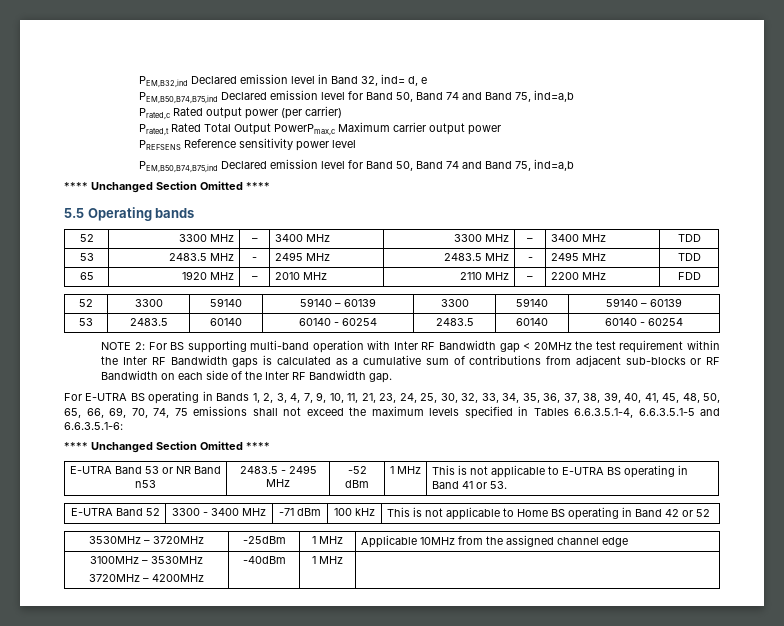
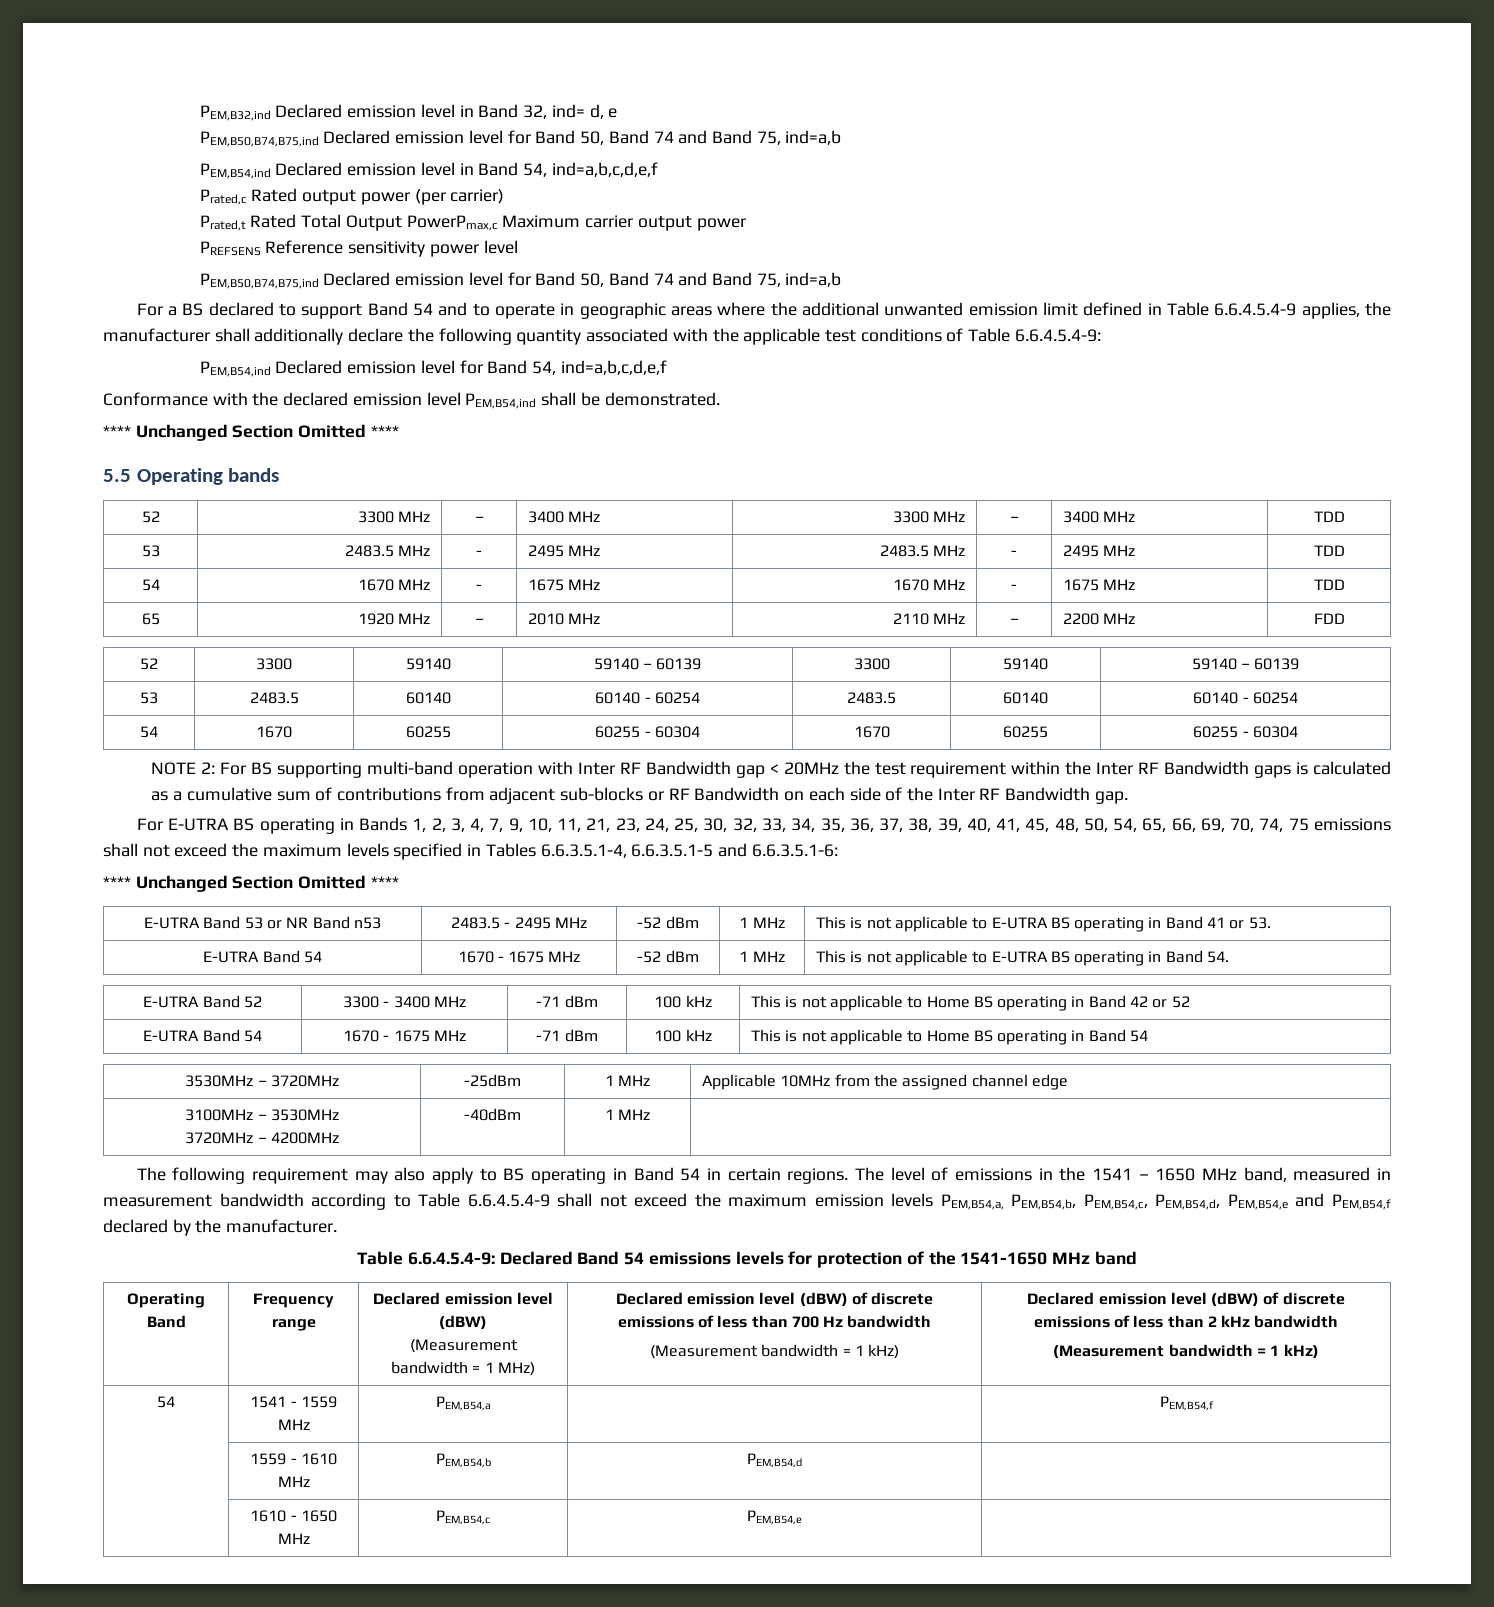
+ PEM,B54,ind Declared emission level in Band 54, ind=a,b,c,d,e,f
+ For a BS declared to support Band 54 and to operate in geographic areas where the additional unwanted emission limit defined in Table 6.6.4.5.4-9 applies, the manufacturer shall additionally declare the following quantity associated with the applicable test conditions of Table 6.6.4.5.4-9:
+ PEM,B54,ind Declared emission level for Band 54, ind=a,b,c,d,e,f
+ Conformance with the declared emission level PEM,B54,ind shall be demonstrated.
+ 54 | 1670 MHz | - | 1675 MHz | 1670 MHz | - | 1675 MHz | TDD
+ 54 | 1670 | 60255 | 60255 - 60304 | 1670 | 60255 | 60255 - 60304
- For E-UTRA BS operating in Bands 1, 2, 3, 4, 7, 9, 10, 11, 21, 23, 24, 25, 30, 32, 33, 34, 35, 36, 37, 38, 39, 40, 41, 45, 48, 50, 65, 66, 69, 70, 74, 75 emissions shall not exceed the maximum levels specified in Tables 6.6.3.5.1-4, 6.6.3.5.1-5 and 6.6.3.5.1-6:
+ For E-UTRA BS operating in Bands 1, 2, 3, 4, 7, 9, 10, 11, 21, 23, 24, 25, 30, 32, 33, 34, 35, 36, 37, 38, 39, 40, 41, 45, 48, 50, 54, 65, 66, 69, 70, 74, 75 emissions shall not exceed the maximum levels specified in Tables 6.6.3.5.1-4, 6.6.3.5.1-5 and 6.6.3.5.1-6:
+ E-UTRA Band 54 | 1670 - 1675 MHz | -52 dBm | 1 MHz | This is not applicable to E-UTRA BS operating in Band 54.
+ E-UTRA Band 54 | 1670 - 1675 MHz | -71 dBm | 100 kHz | This is not applicable to Home BS operating in Band 54
+ The following requirement may also apply to BS operating in Band 54 in certain regions. The level of emissions in the 1541 – 1650 MHz band, measured in measurement bandwidth according to Table 6.6.4.5.4-9 shall not exceed the maximum emission levels PEM,B54,a, PEM,B54,b, PEM,B54,c, PEM,B54,d, PEM,B54,e and PEM,B54,f declared by the manufacturer.
+ Table 6.6.4.5.4-9: Declared Band 54 emissions levels for protection of the 1541-1650 MHz band
+ Operating Band | Frequency range | Declared emission level (dBW)
+ (Measurement bandwidth = 1 MHz) | Declared emission level (dBW) of discrete emissions of less than 700 Hz bandwidth
+ (Measurement bandwidth = 1 kHz) | Declared emission level (dBW) of discrete emissions of less than 2 kHz bandwidth
+ (Measurement bandwidth = 1 kHz)
+ 54 | 1541 - 1559 MHz | PEM,B54,a | | PEM,B54,f
+ | 1559 - 1610 MHz | PEM,B54,b | PEM,B54,d |
+ | 1610 - 1650 MHz | PEM,B54,c | PEM,B54,e |

